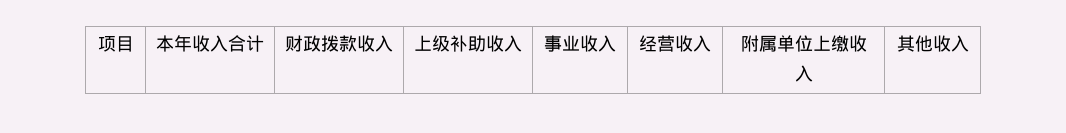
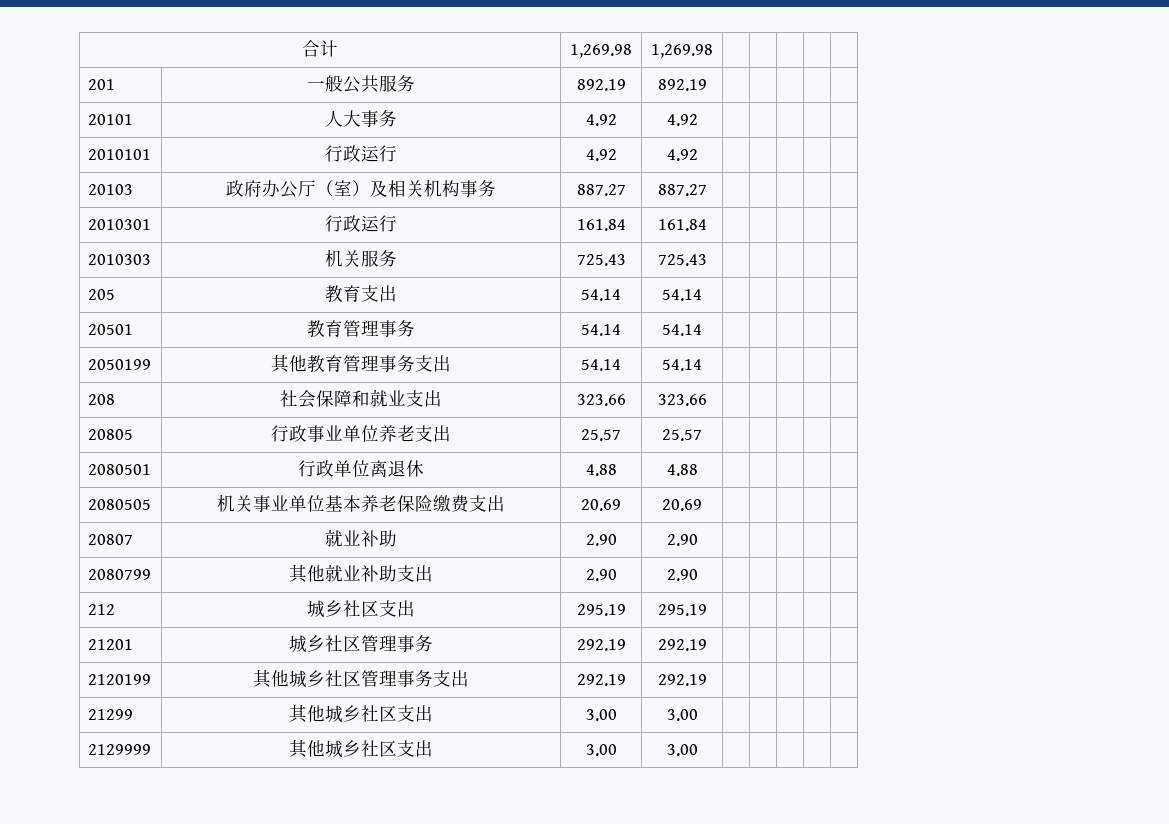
- 项目 | 本年收入合计 | 财政拨款收入 | 上级补助收入 | 事业收入 | 经营收入 | 附属单位上缴收入 | 其他收入
+ 合计 | 1,269.98 | 1,269.98 | | | | |
+ 201 | 一般公共服务 | 892.19 | 892.19 | | | | |
+ 20101 | 人大事务 | 4.92 | 4.92 | | | | |
+ 2010101 | 行政运行 | 4.92 | 4.92 | | | | |
+ 20103 | 政府办公厅（室）及相关机构事务 | 887.27 | 887.27 | | | | |
+ 2010301 | 行政运行 | 161.84 | 161.84 | | | | |
+ 2010303 | 机关服务 | 725.43 | 725.43 | | | | |
+ 205 | 教育支出 | 54.14 | 54.14 | | | | |
+ 20501 | 教育管理事务 | 54.14 | 54.14 | | | | |
+ 2050199 | 其他教育管理事务支出 | 54.14 | 54.14 | | | | |
+ 208 | 社会保障和就业支出 | 323.66 | 323.66 | | | | |
+ 20805 | 行政事业单位养老支出 | 25.57 | 25.57 | | | | |
+ 2080501 | 行政单位离退休 | 4.88 | 4.88 | | | | |
+ 2080505 | 机关事业单位基本养老保险缴费支出 | 20.69 | 20.69 | | | | |
+ 20807 | 就业补助 | 2.90 | 2.90 | | | | |
+ 2080799 | 其他就业补助支出 | 2.90 | 2.90 | | | | |
+ 212 | 城乡社区支出 | 295.19 | 295.19 | | | | |
+ 21201 | 城乡社区管理事务 | 292.19 | 292.19 | | | | |
+ 2120199 | 其他城乡社区管理事务支出 | 292.19 | 292.19 | | | | |
+ 21299 | 其他城乡社区支出 | 3.00 | 3.00 | | | | |
+ 2129999 | 其他城乡社区支出 | 3.00 | 3.00 | | | | |

